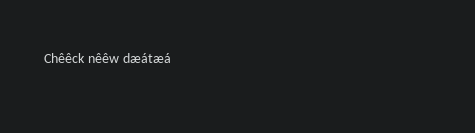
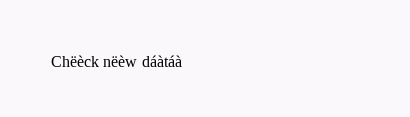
- Chêêck nêêw dæátæá
+ Chëèck nëèw dáàtáà

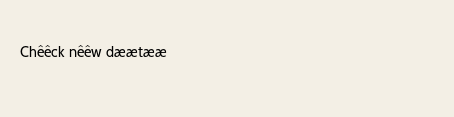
- Chëèck nëèw dáàtáà
+ Chêêck nêêw dæætææ

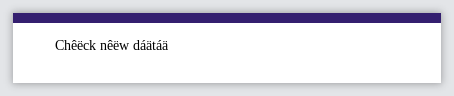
- Chêêck nêêw dæætææ
+ Chêëck nêëw dáätáä

